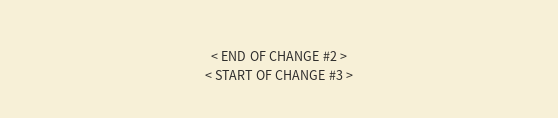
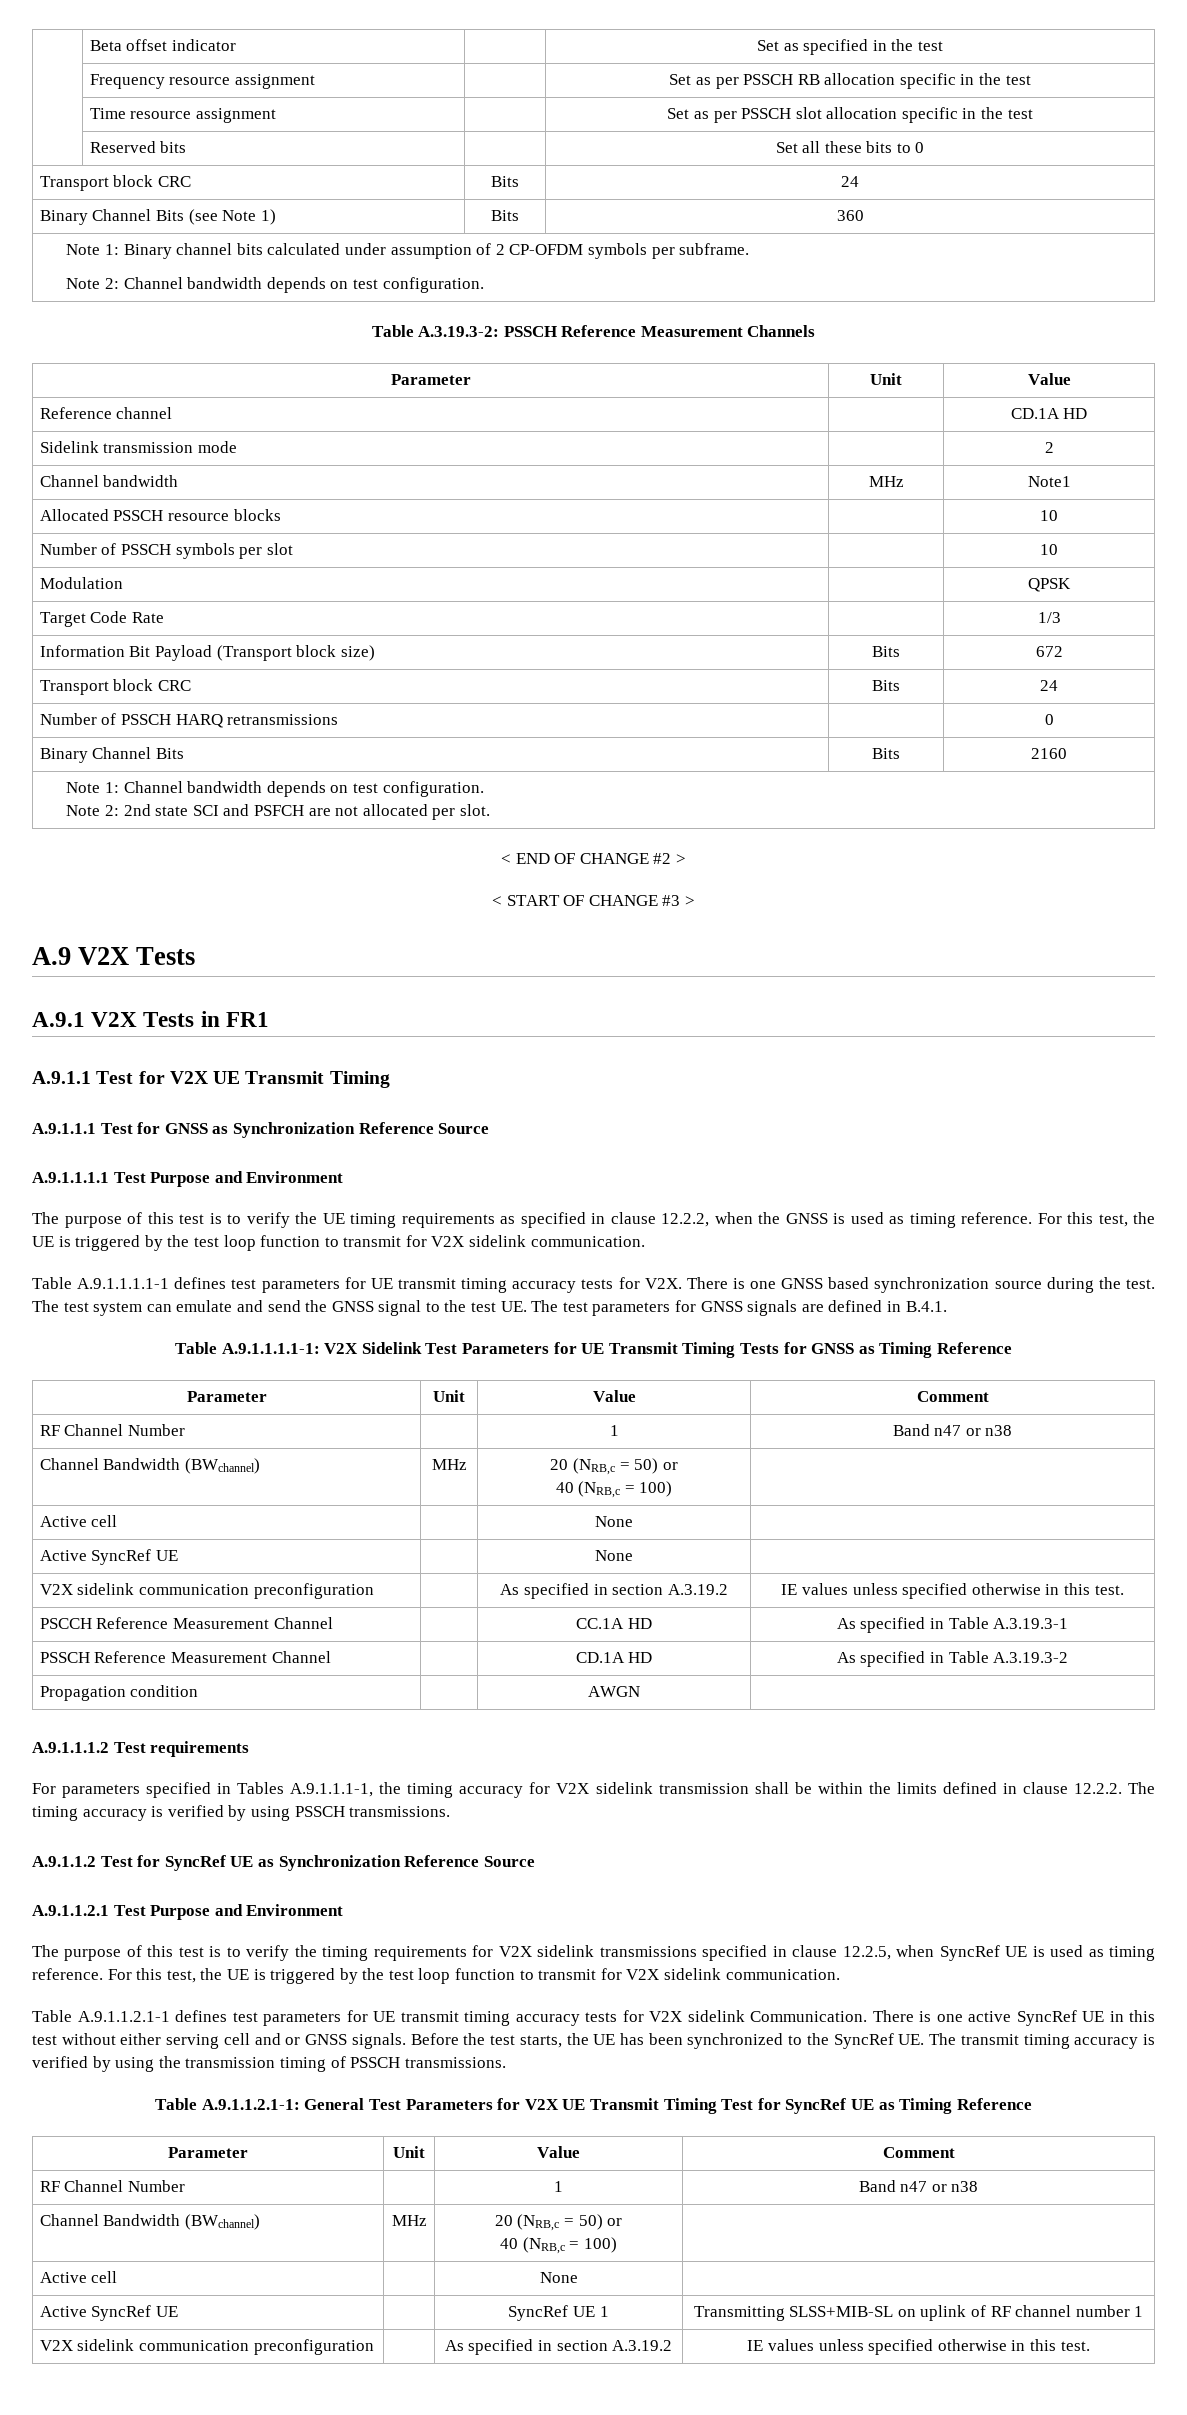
+ | Beta offset indicator | | Set as specified in the test
+ | Frequency resource assignment | | Set as per PSSCH RB allocation specific in the test
+ | Time resource assignment | | Set as per PSSCH slot allocation specific in the test
+ | Reserved bits | | Set all these bits to 0
+ Transport block CRC | Bits | 24
+ Binary Channel Bits (see Note 1) | Bits | 360
+ Note 1: Binary channel bits calculated under assumption of 2 CP-OFDM symbols per subframe.
+ Note 2: Channel bandwidth depends on test configuration.
+ Table A.3.19.3-2: PSSCH Reference Measurement Channels
+ Parameter | Unit | Value
+ Reference channel | | CD.1A HD
+ Sidelink transmission mode | | 2
+ Channel bandwidth | MHz | Note1
+ Allocated PSSCH resource blocks | | 10
+ Number of PSSCH symbols per slot | | 10
+ Modulation | | QPSK
+ Target Code Rate | | 1/3
+ Information Bit Payload (Transport block size) | Bits | 672
+ Transport block CRC | Bits | 24
+ Number of PSSCH HARQ retransmissions | | 0
+ Binary Channel Bits | Bits | 2160
+ Note 1: Channel bandwidth depends on test configuration.
+ Note 2: 2nd state SCI and PSFCH are not allocated per slot.
+ A.9 V2X Tests
+ A.9.1 V2X Tests in FR1
+ A.9.1.1 Test for V2X UE Transmit Timing
+ A.9.1.1.1 Test for GNSS as Synchronization Reference Source
+ A.9.1.1.1.1 Test Purpose and Environment
+ The purpose of this test is to verify the UE timing requirements as specified in clause 12.2.2, when the GNSS is used as timing reference. For this test, the UE is triggered by the test loop function to transmit for V2X sidelink communication.
+ Table A.9.1.1.1.1-1 defines test parameters for UE transmit timing accuracy tests for V2X. There is one GNSS based synchronization source during the test. The test system can emulate and send the GNSS signal to the test UE. The test parameters for GNSS signals are defined in B.4.1.
+ Table A.9.1.1.1.1-1: V2X Sidelink Test Parameters for UE Transmit Timing Tests for GNSS as Timing Reference
+ Parameter | Unit | Value | Comment
+ RF Channel Number | | 1 | Band n47 or n38
+ Channel Bandwidth (BWchannel) | MHz | 20 (NRB,c = 50) or
+ 40 (NRB,c = 100) |
+ Active cell | | None |
+ Active SyncRef UE | | None |
+ V2X sidelink communication preconfiguration | | As specified in section A.3.19.2 | IE values unless specified otherwise in this test.
+ PSCCH Reference Measurement Channel | | CC.1A HD | As specified in Table A.3.19.3-1
+ PSSCH Reference Measurement Channel | | CD.1A HD | As specified in Table A.3.19.3-2
+ Propagation condition | | AWGN |
+ A.9.1.1.1.2 Test requirements
+ For parameters specified in Tables A.9.1.1.1-1, the timing accuracy for V2X sidelink transmission shall be within the limits defined in clause 12.2.2. The timing accuracy is verified by using PSSCH transmissions.
+ A.9.1.1.2 Test for SyncRef UE as Synchronization Reference Source
+ A.9.1.1.2.1 Test Purpose and Environment
+ The purpose of this test is to verify the timing requirements for V2X sidelink transmissions specified in clause 12.2.5, when SyncRef UE is used as timing reference. For this test, the UE is triggered by the test loop function to transmit for V2X sidelink communication.
+ Table A.9.1.1.2.1-1 defines test parameters for UE transmit timing accuracy tests for V2X sidelink Communication. There is one active SyncRef UE in this test without either serving cell and or GNSS signals. Before the test starts, the UE has been synchronized to the SyncRef UE. The transmit timing accuracy is verified by using the transmission timing of PSSCH transmissions.
+ Table A.9.1.1.2.1-1: General Test Parameters for V2X UE Transmit Timing Test for SyncRef UE as Timing Reference
+ Parameter | Unit | Value | Comment
+ RF Channel Number | | 1 | Band n47 or n38
+ Channel Bandwidth (BWchannel) | MHz | 20 (NRB,c = 50) or
+ 40 (NRB,c = 100) |
+ Active cell | | None |
+ Active SyncRef UE | | SyncRef UE 1 | Transmitting SLSS+MIB-SL on uplink of RF channel number 1
+ V2X sidelink communication preconfiguration | | As specified in section A.3.19.2 | IE values unless specified otherwise in this test.

